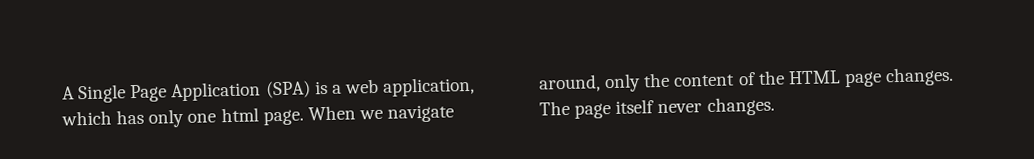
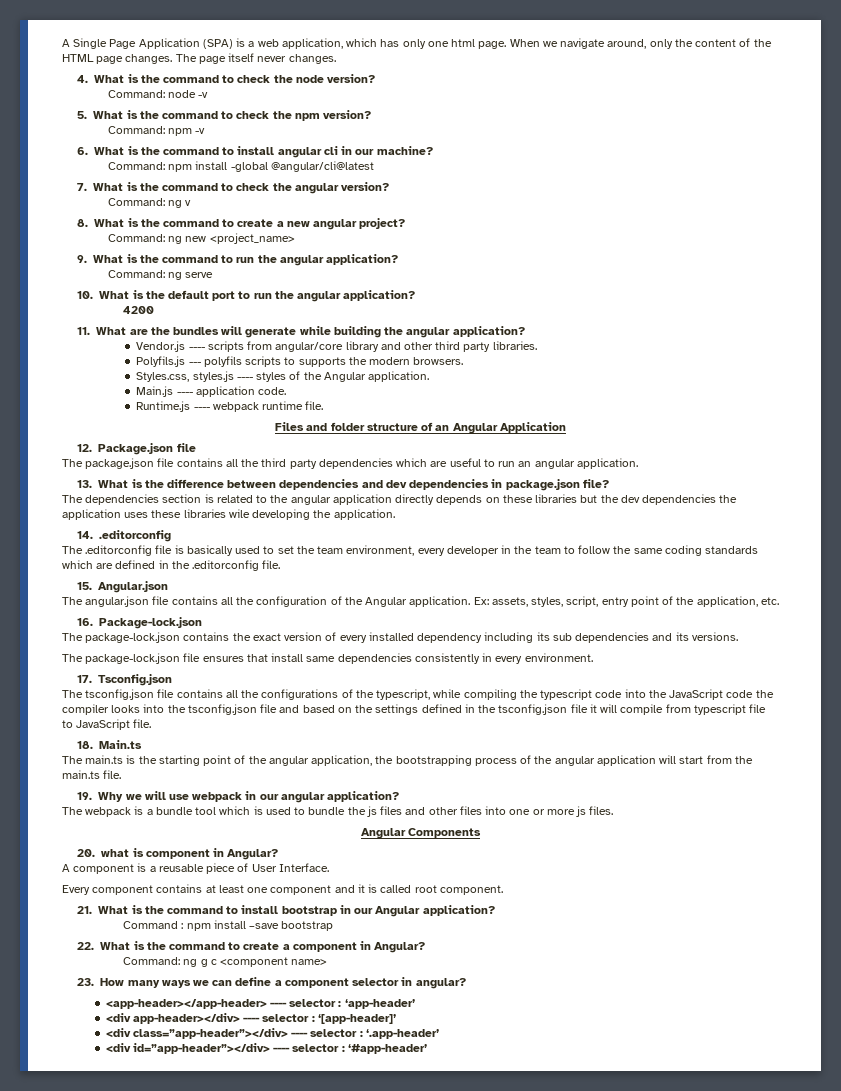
+ 4. What is the command to check the node version?
+ Command: node -v
+ 5. What is the command to check the npm version?
+ Command: npm -v
+ 6. What is the command to install angular cli in our machine?
+ Command: npm install -global @angular/cli@latest
+ 7. What is the command to check the angular version?
+ Command: ng v
+ 8. What is the command to create a new angular project?
+ Command: ng new <project_name>
+ 9. What is the command to run the angular application?
+ Command: ng serve
+ 10. What is the default port to run the angular application?
+ 4200
+ 11. What are the bundles will generate while building the angular application?
+ Vendor.js ---- scripts from angular/core library and other third party libraries.
+ Polyfils.js --- polyfils scripts to supports the modern browsers.
+ Styles.css, styles.js ---- styles of the Angular application.
+ Main.js ---- application code.
+ Runtime.js ---- webpack runtime file.
+ Files and folder structure of an Angular Application
+ 12. Package.json file
+ The package.json file contains all the third party dependencies which are useful to run an angular application.
+ 13. What is the difference between dependencies and dev dependencies in package.json file?
+ The dependencies section is related to the angular application directly depends on these libraries but the dev dependencies the application uses these libraries wile developing the application.
+ 14. .editorconfig
+ The .editorconfig file is basically used to set the team environment, every developer in the team to follow the same coding standards which are defined in the .editorconfig file.
+ 15. Angular.json
+ The angular.json file contains all the configuration of the Angular application. Ex: assets, styles, script, entry point of the application, etc.
+ 16. Package-lock.json
+ The package-lock.json contains the exact version of every installed dependency including its sub dependencies and its versions.
+ The package-lock.json file ensures that install same dependencies consistently in every environment.
+ 17. Tsconfig.json
+ The tsconfig.json file contains all the configurations of the typescript, while compiling the typescript code into the JavaScript code the compiler looks into the tsconfig.json file and based on the settings defined in the tsconfig.json file it will compile from typescript file to JavaScript file.
+ 18. Main.ts
+ The main.ts is the starting point of the angular application, the bootstrapping process of the angular application will start from the main.ts file.
+ 19. Why we will use webpack in our angular application?
+ The webpack is a bundle tool which is used to bundle the js files and other files into one or more js files.
+ Angular Components
+ 20. what is component in Angular?
+ A component is a reusable piece of User Interface.
+ Every component contains at least one component and it is called root component.
+ 21. What is the command to install bootstrap in our Angular application?
+ Command : npm install –save bootstrap
+ 22. What is the command to create a component in Angular?
+ Command: ng g c <component name>
+ 23. How many ways we can define a component selector in angular?
+ <app-header></app-header> ---- selector : ‘app-header’
+ <div app-header></div> ---- selector : ‘[app-header]’
+ <div class=”app-header”></div> ---- selector : ‘.app-header’
+ <div id=”app-header”></div> ---- selector : ‘#app-header’

